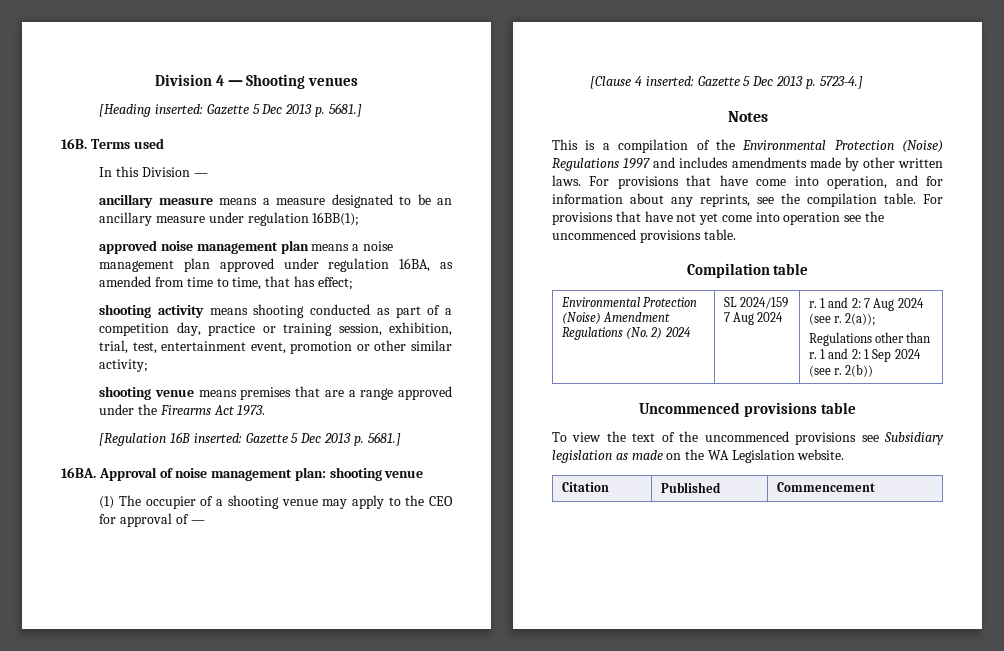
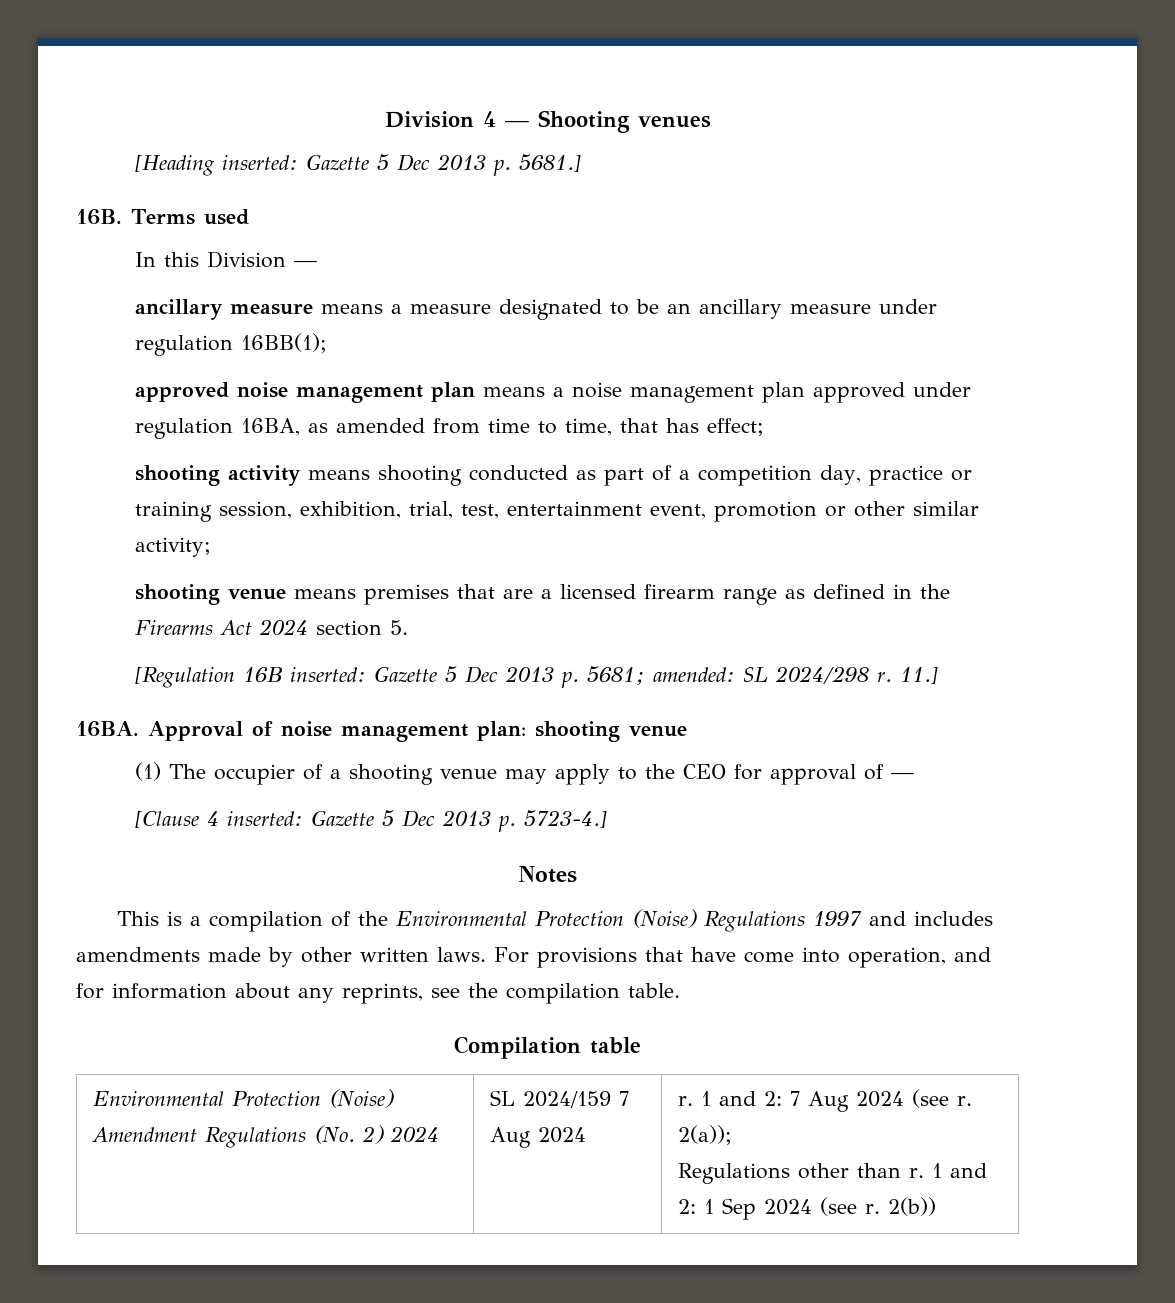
- shooting venue means premises that are a range approved under the Firearms Act 1973.
+ shooting venue means premises that are a licensed firearm range as defined in the Firearms Act 2024 section 5.
- [Regulation 16B inserted: Gazette 5 Dec 2013 p. 5681.]
+ [Regulation 16B inserted: Gazette 5 Dec 2013 p. 5681; amended: SL 2024/298 r. 11.]
- For provisions that have not yet come into operation see the uncommenced provisions table.
- Uncommenced provisions table
- To view the text of the uncommenced provisions see Subsidiary legislation as made on the WA Legislation website.
- Citation | Published | Commencement

